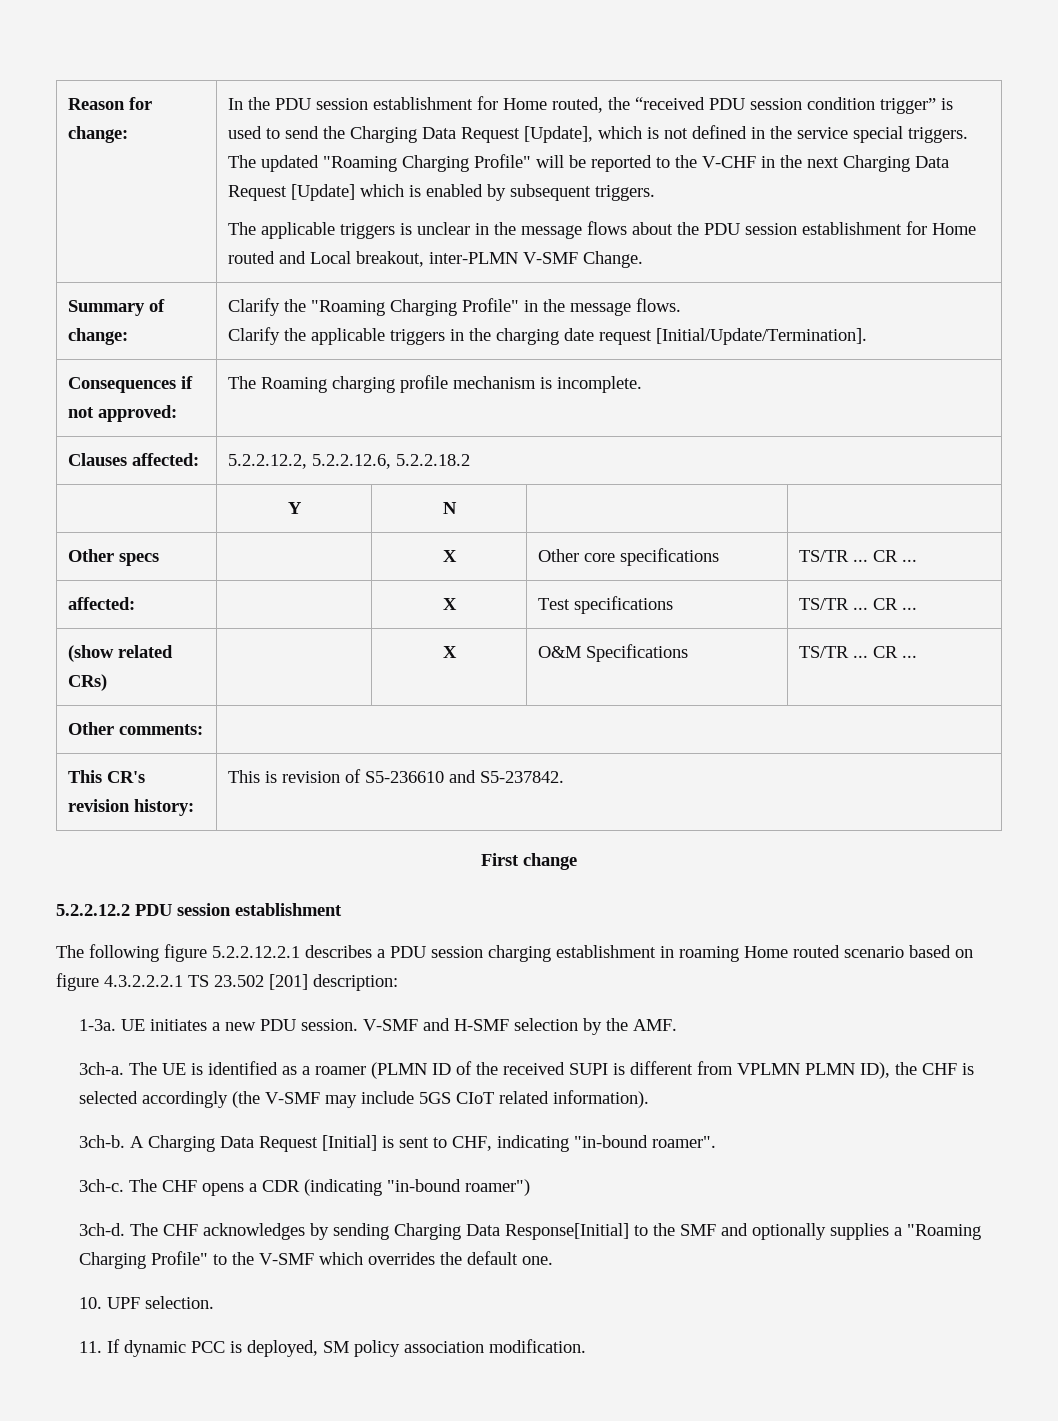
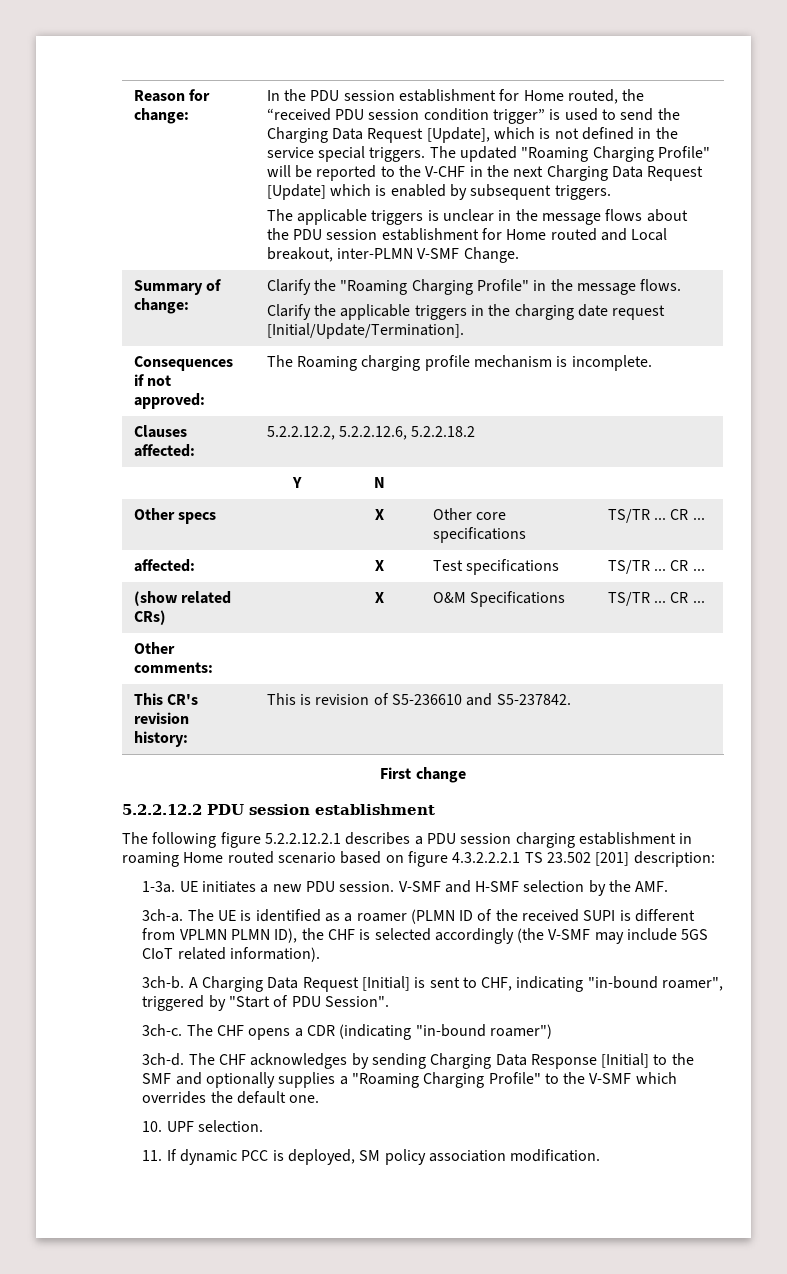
- A Charging Data Request [Initial] is sent to CHF, indicating "in-bound roamer".
+ A Charging Data Request [Initial] is sent to CHF, indicating "in-bound roamer", triggered by "Start of PDU Session".
- The CHF acknowledges by sending Charging Data Response[Initial] to the SMF and optionally supplies a "Roaming Charging Profile" to the V-SMF which overrides the default one.
+ The CHF acknowledges by sending Charging Data Response [Initial] to the SMF and optionally supplies a "Roaming Charging Profile" to the V-SMF which overrides the default one.

